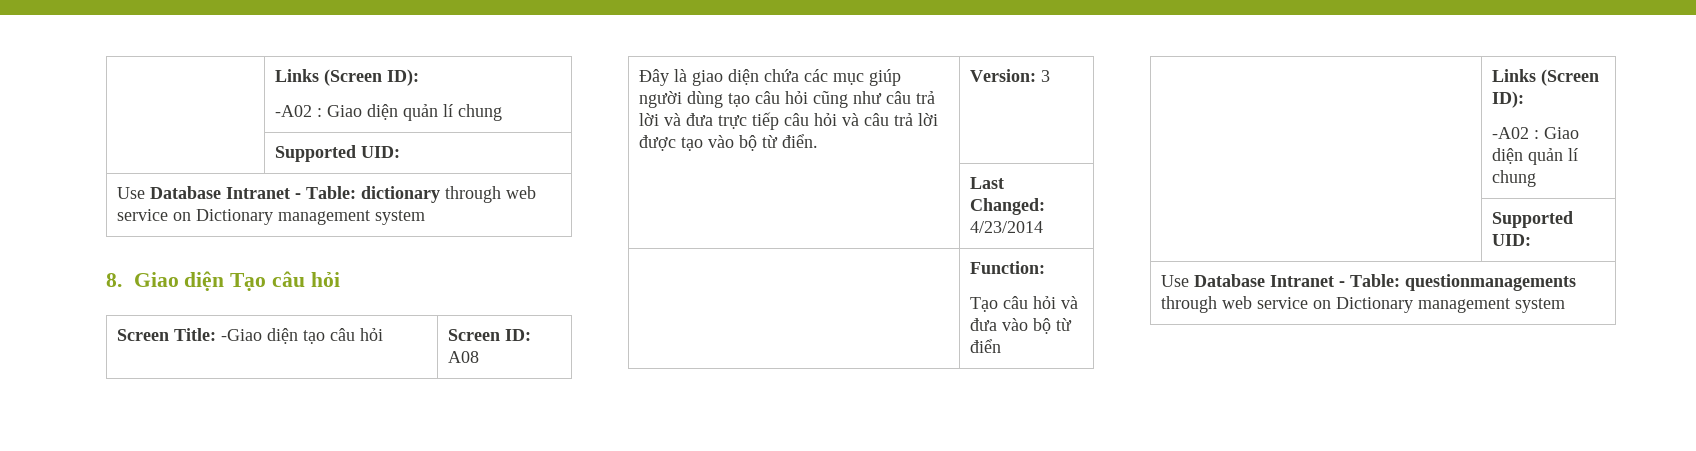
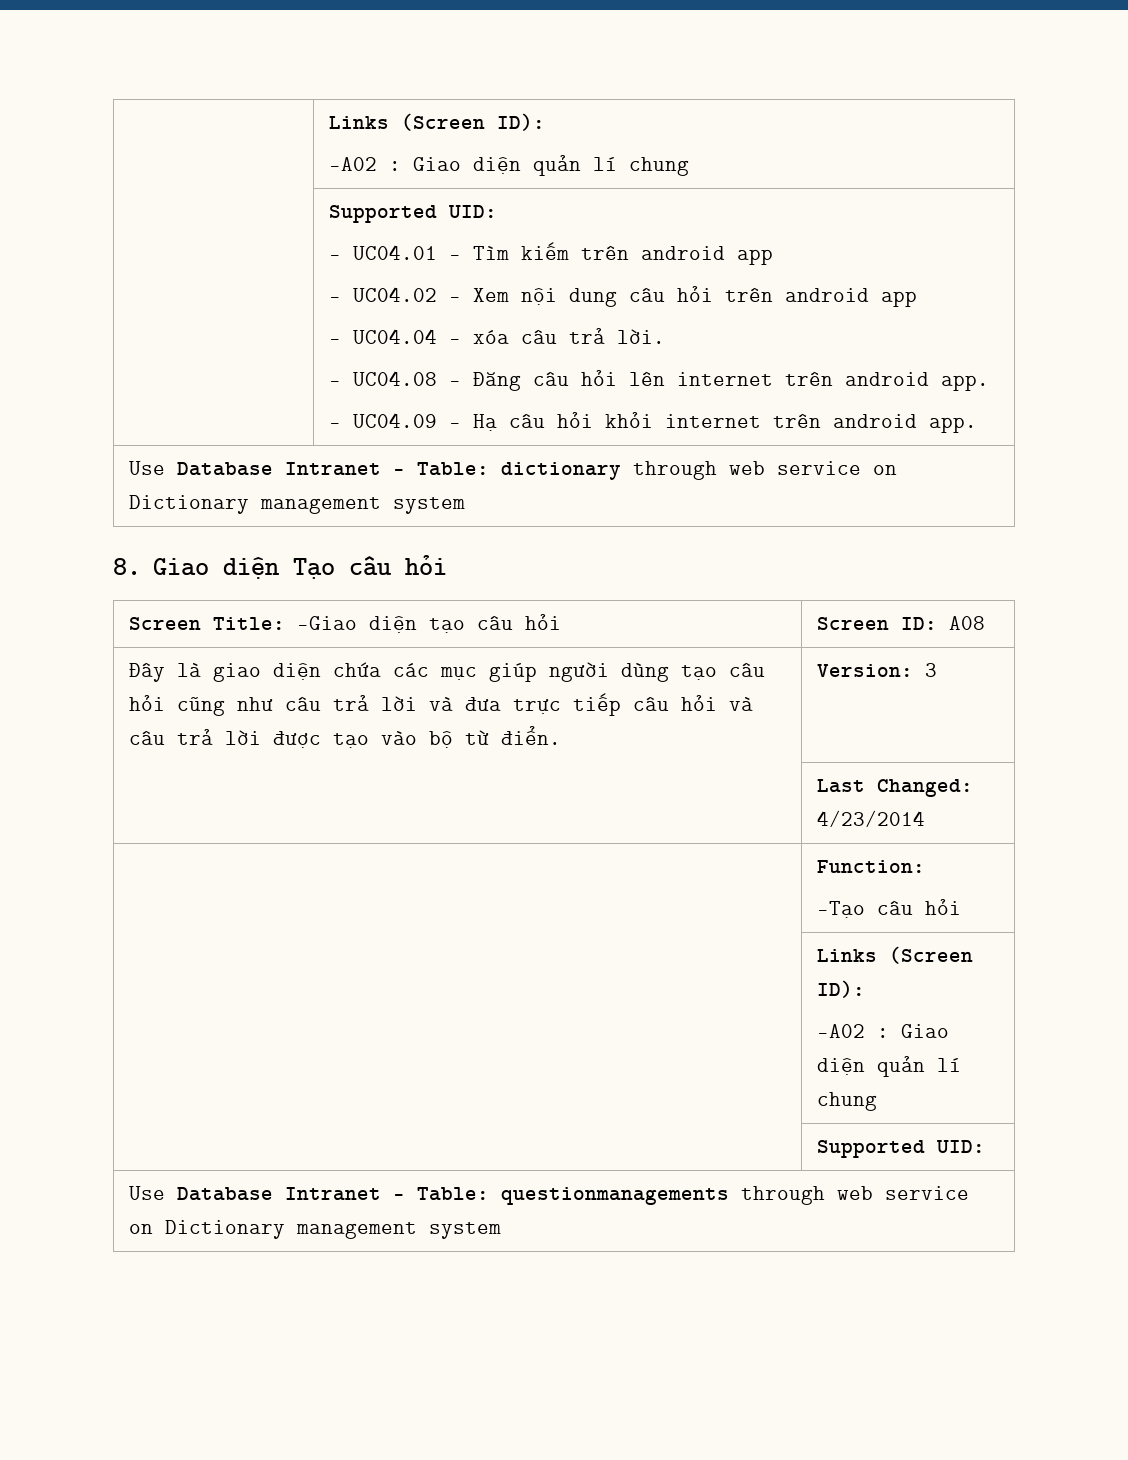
+ - UC04.01 – Tìm kiếm trên android app
+ - UC04.02 - Xem nội dung câu hỏi trên android app
+ - UC04.04 – xóa câu trả lời.
+ - UC04.08 - Đăng câu hỏi lên internet trên android app.
+ - UC04.09 - Hạ câu hỏi khỏi internet trên android app.
  | Function:
- Tạo câu hỏi và đưa vào bộ từ điển
+ -Tạo câu hỏi

